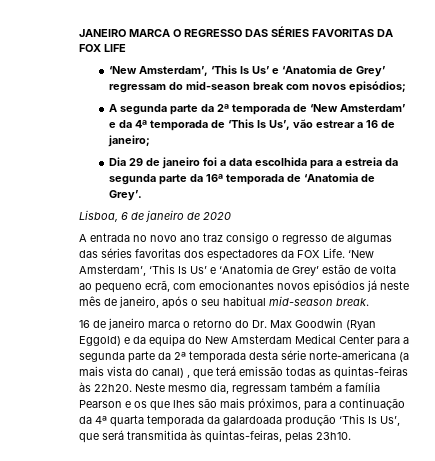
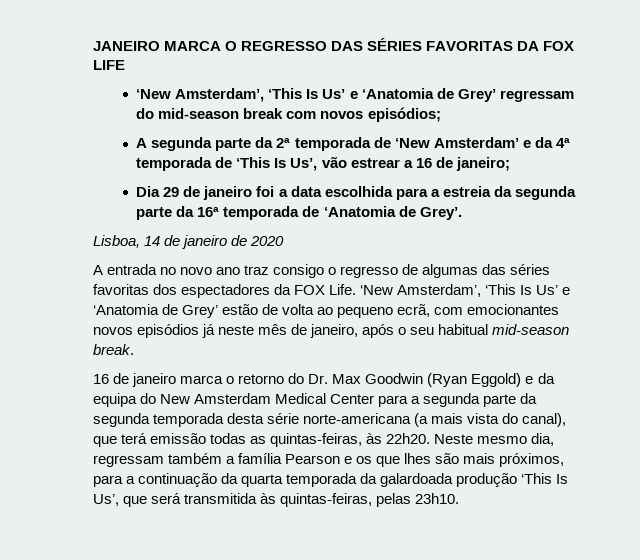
- Lisboa, 6 de janeiro de 2020
+ Lisboa, 14 de janeiro de 2020
- 16 de janeiro marca o retorno do Dr. Max Goodwin (Ryan Eggold) e da equipa do New Amsterdam Medical Center para a segunda parte da 2ª temporada desta série norte-americana (a mais vista do canal) , que terá emissão todas as quintas-feiras às 22h20.
+ 16 de janeiro marca o retorno do Dr. Max Goodwin (Ryan Eggold) e da equipa do New Amsterdam Medical Center para a segunda parte da segunda temporada desta série norte-americana (a mais vista do canal), que terá emissão todas as quintas-feiras, às 22h20.
- Neste mesmo dia, regressam também a família Pearson e os que lhes são mais próximos, para a continuação da 4ª quarta temporada da galardoada produção ‘This Is Us’, que será transmitida às quintas-feiras, pelas 23h10.
+ Neste mesmo dia, regressam também a família Pearson e os que lhes são mais próximos, para a continuação da quarta temporada da galardoada produção ‘This Is Us’, que será transmitida às quintas-feiras, pelas 23h10.

